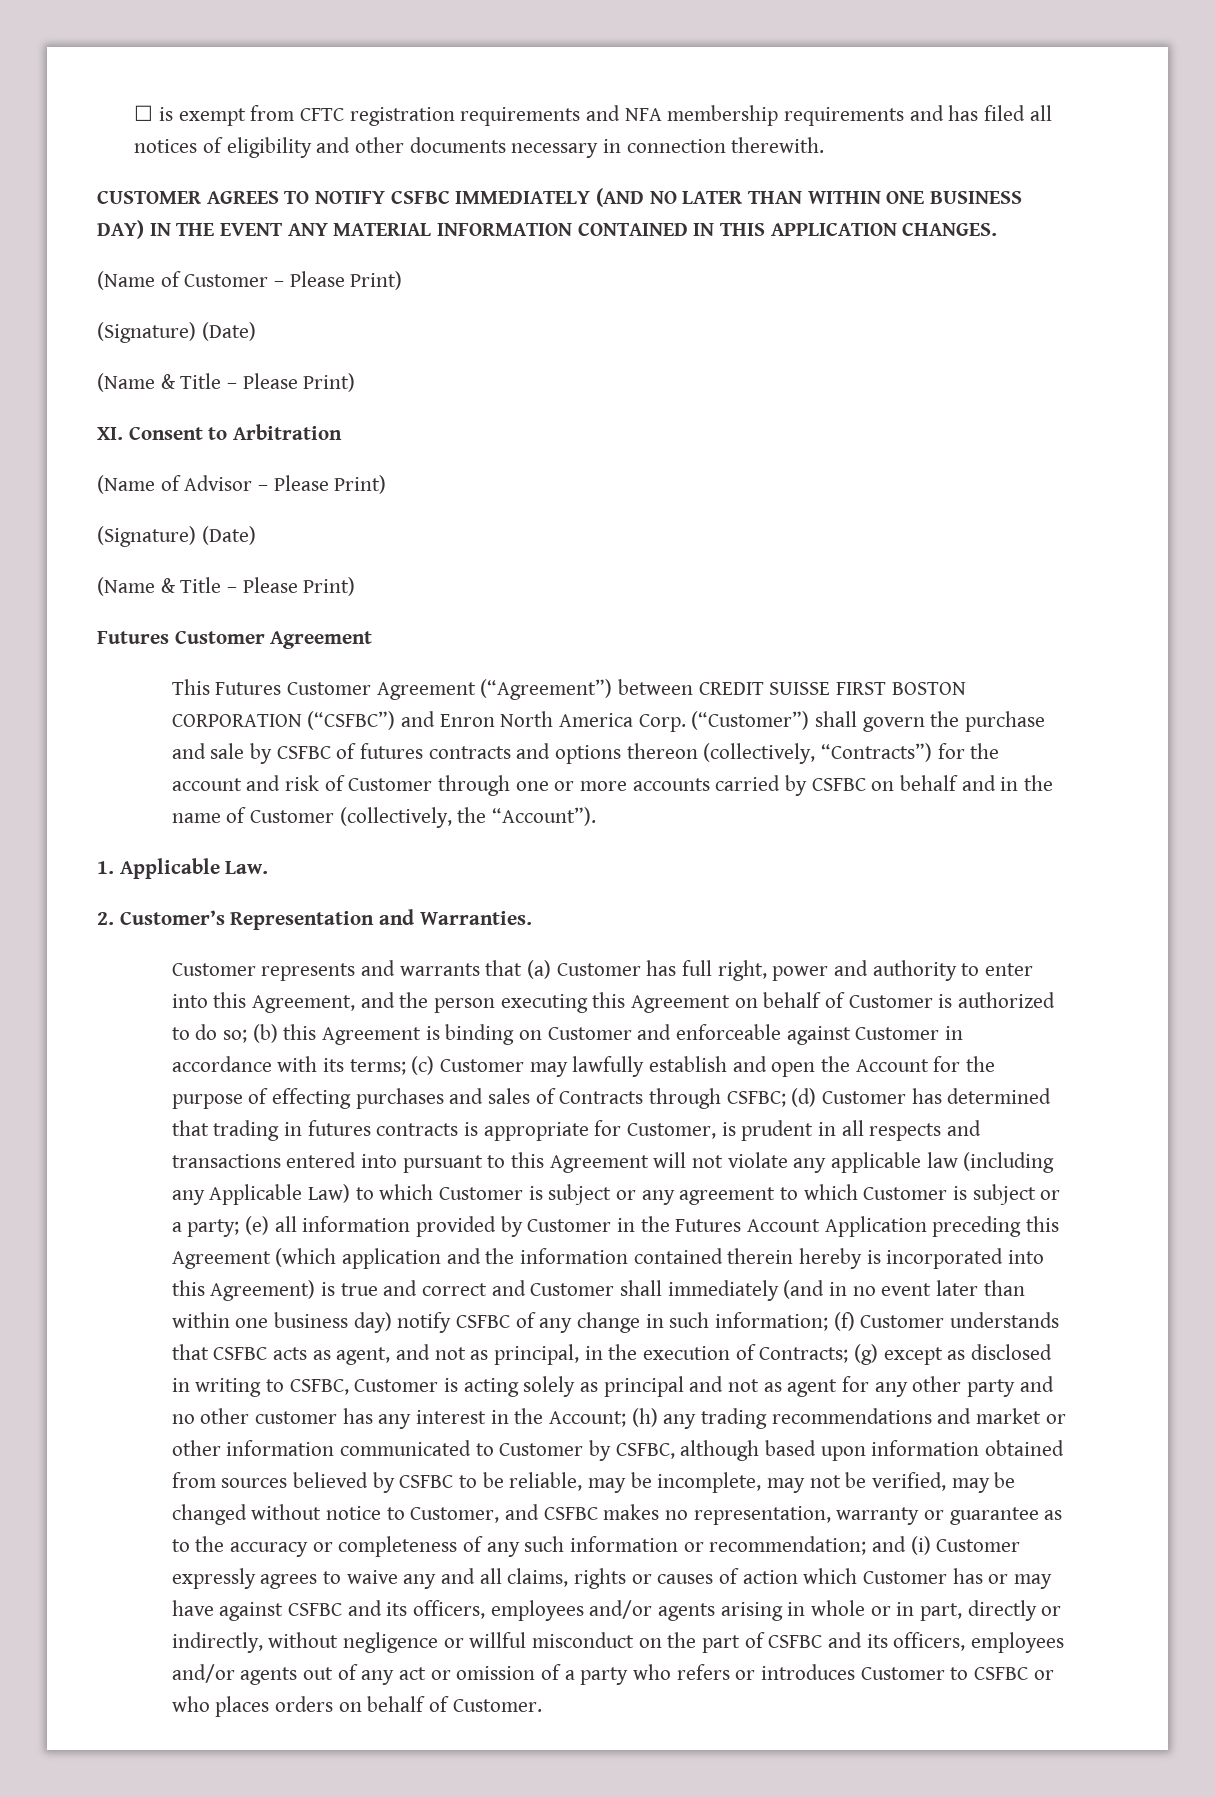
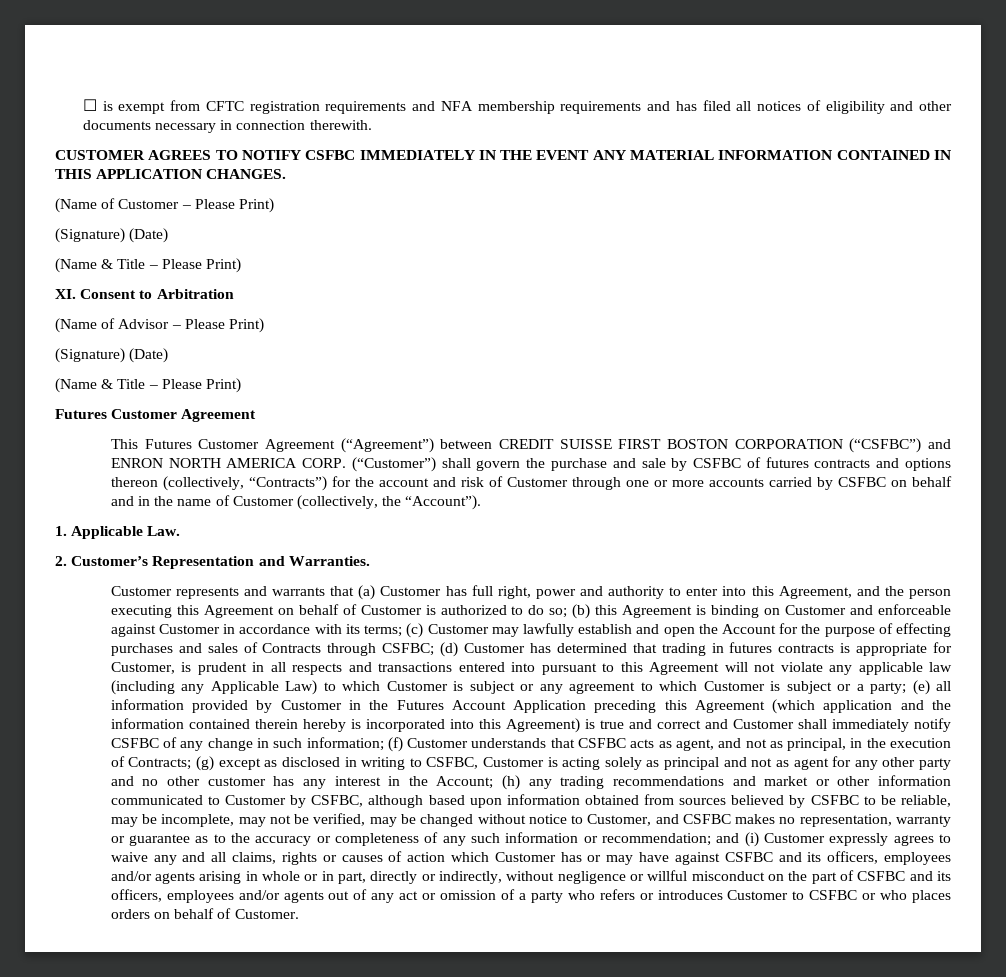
- CUSTOMER AGREES TO NOTIFY CSFBC IMMEDIATELY (AND NO LATER THAN WITHIN ONE BUSINESS DAY) IN THE EVENT ANY MATERIAL INFORMATION CONTAINED IN THIS APPLICATION CHANGES.
+ CUSTOMER AGREES TO NOTIFY CSFBC IMMEDIATELY IN THE EVENT ANY MATERIAL INFORMATION CONTAINED IN THIS APPLICATION CHANGES.
- This Futures Customer Agreement (“Agreement”) between CREDIT SUISSE FIRST BOSTON CORPORATION (“CSFBC”) and Enron North America Corp.
+ This Futures Customer Agreement (“Agreement”) between CREDIT SUISSE FIRST BOSTON CORPORATION (“CSFBC”) and ENRON NORTH AMERICA CORP.
- (e) all information provided by Customer in the Futures Account Application preceding this Agreement (which application and the information contained therein hereby is incorporated into this Agreement) is true and correct and Customer shall immediately (and in no event later than within one business day) notify CSFBC of any change in such information;
+ (e) all information provided by Customer in the Futures Account Application preceding this Agreement (which application and the information contained therein hereby is incorporated into this Agreement) is true and correct and Customer shall immediately notify CSFBC of any change in such information;

